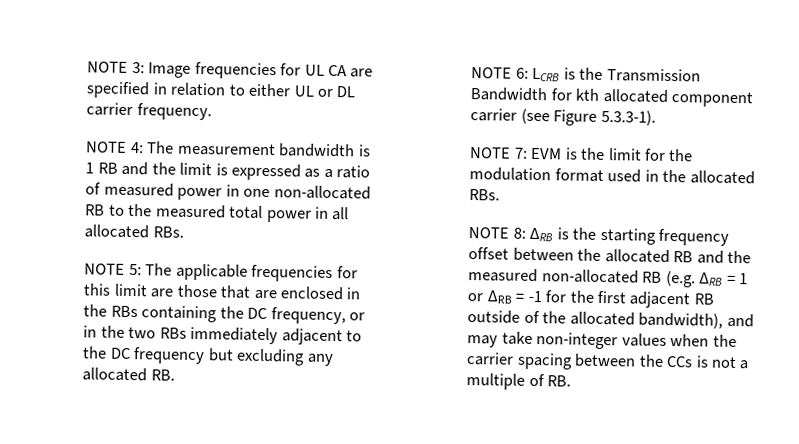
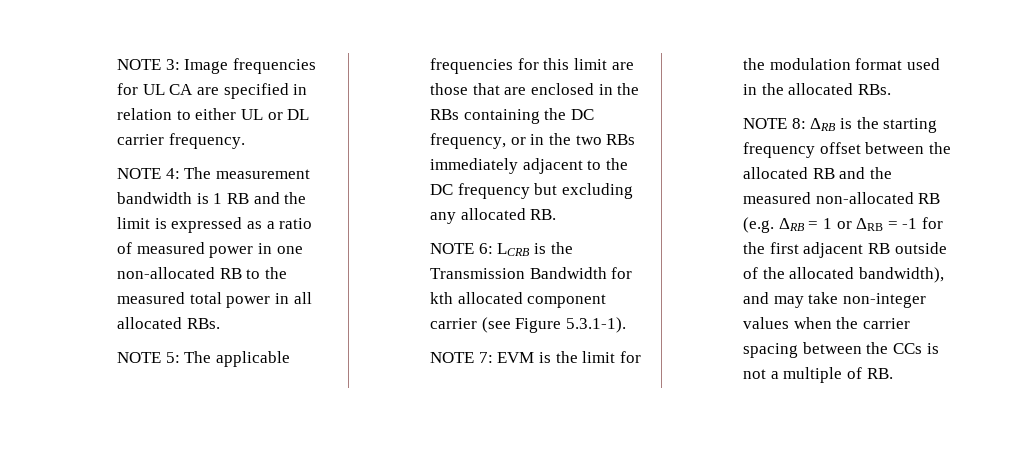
- NOTE 6: LCRB is the Transmission Bandwidth for kth allocated component carrier (see Figure 5.3.3-1).
+ NOTE 6: LCRB is the Transmission Bandwidth for kth allocated component carrier (see Figure 5.3.1-1).

